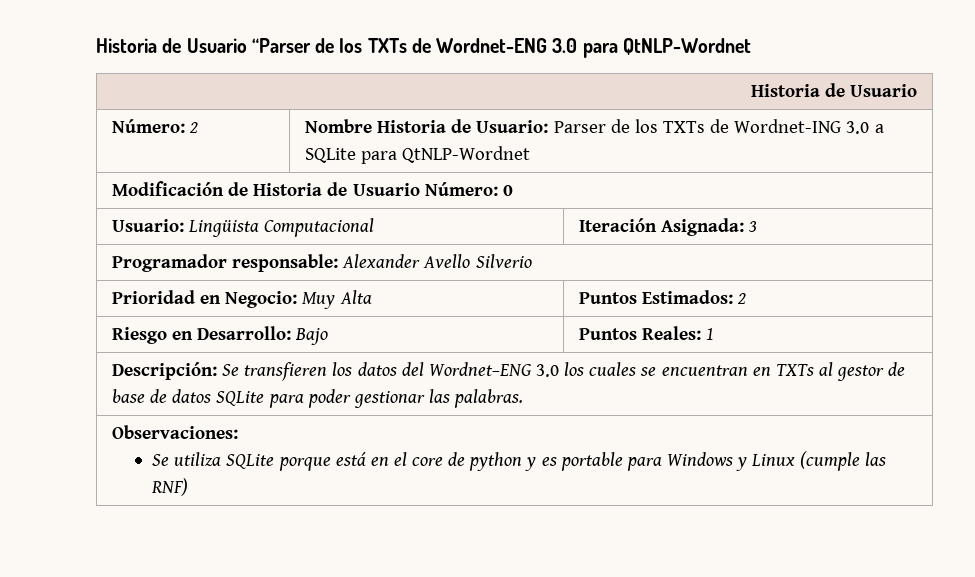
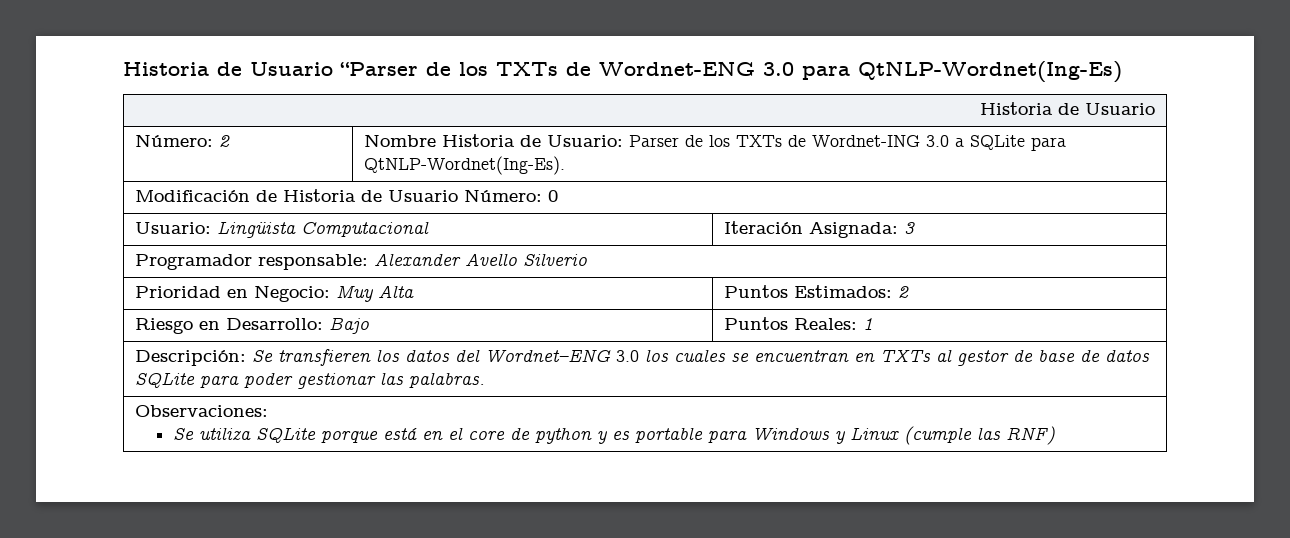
- Historia de Usuario “Parser de los TXTs de Wordnet-ENG 3.0 para QtNLP-Wordnet
+ Historia de Usuario “Parser de los TXTs de Wordnet-ENG 3.0 para QtNLP-Wordnet(Ing-Es)
- Número: 2 | Nombre Historia de Usuario: Parser de los TXTs de Wordnet-ING 3.0 a SQLite para QtNLP-Wordnet
+ Número: 2 | Nombre Historia de Usuario: Parser de los TXTs de Wordnet-ING 3.0 a SQLite para QtNLP-Wordnet(Ing-Es).

